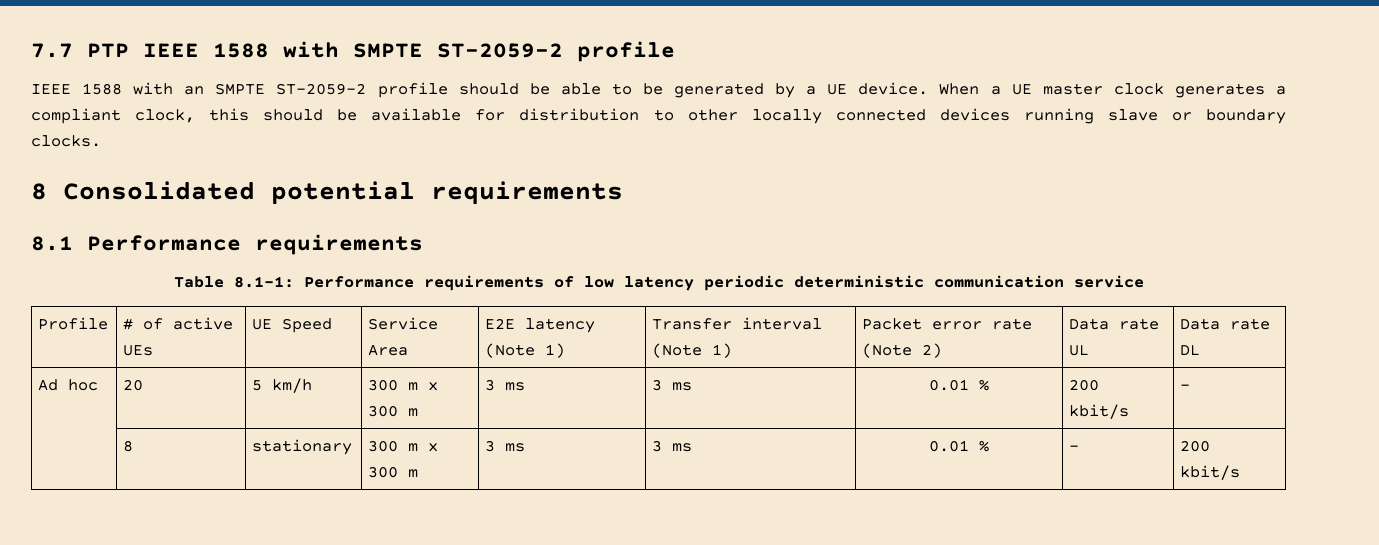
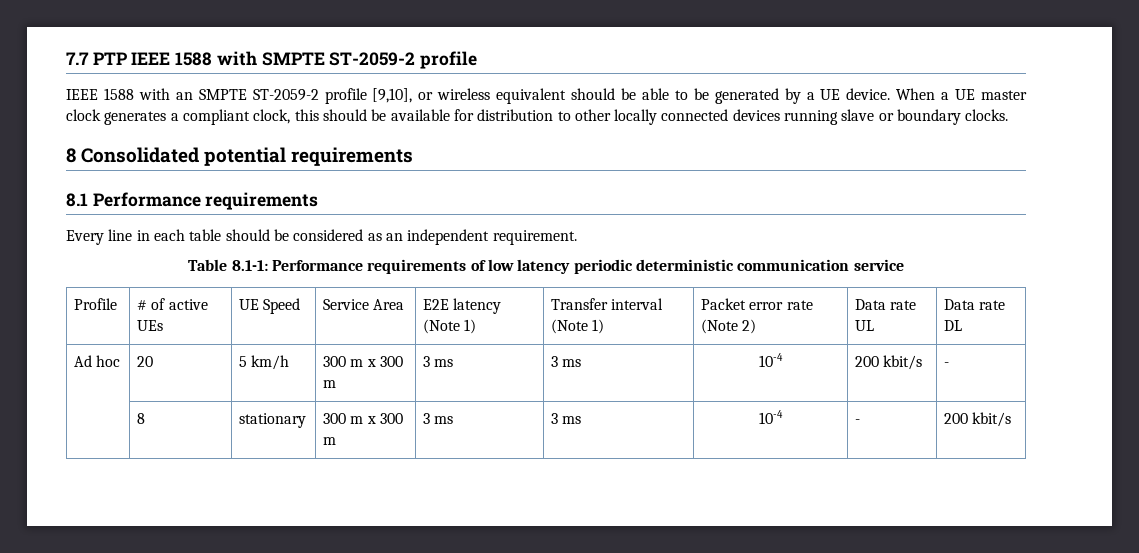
- IEEE 1588 with an SMPTE ST-2059-2 profile should be able to be generated by a UE device.
+ IEEE 1588 with an SMPTE ST-2059-2 profile [9,10], or wireless equivalent should be able to be generated by a UE device.
+ Every line in each table should be considered as an independent requirement.
- Ad hoc | 20 | 5 km/h | 300 m x 300 m | 3 ms | 3 ms | 0.01 % | 200 kbit/s | -
+ Ad hoc | 20 | 5 km/h | 300 m x 300 m | 3 ms | 3 ms | 10-4 | 200 kbit/s | -
- | 8 | stationary | 300 m x 300 m | 3 ms | 3 ms | 0.01 % | - | 200 kbit/s
+ | 8 | stationary | 300 m x 300 m | 3 ms | 3 ms | 10-4 | - | 200 kbit/s

